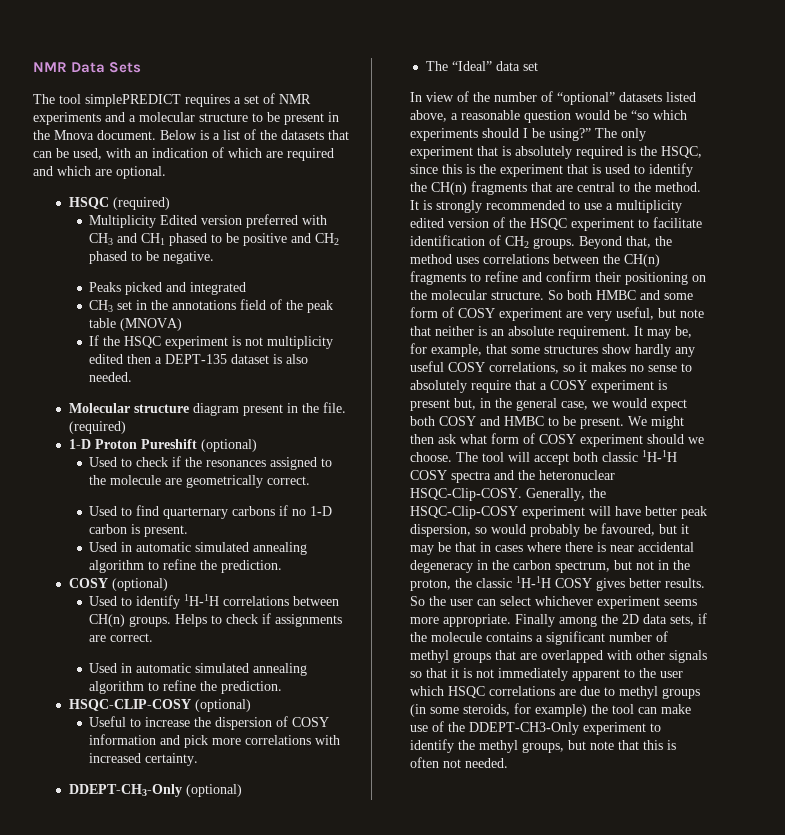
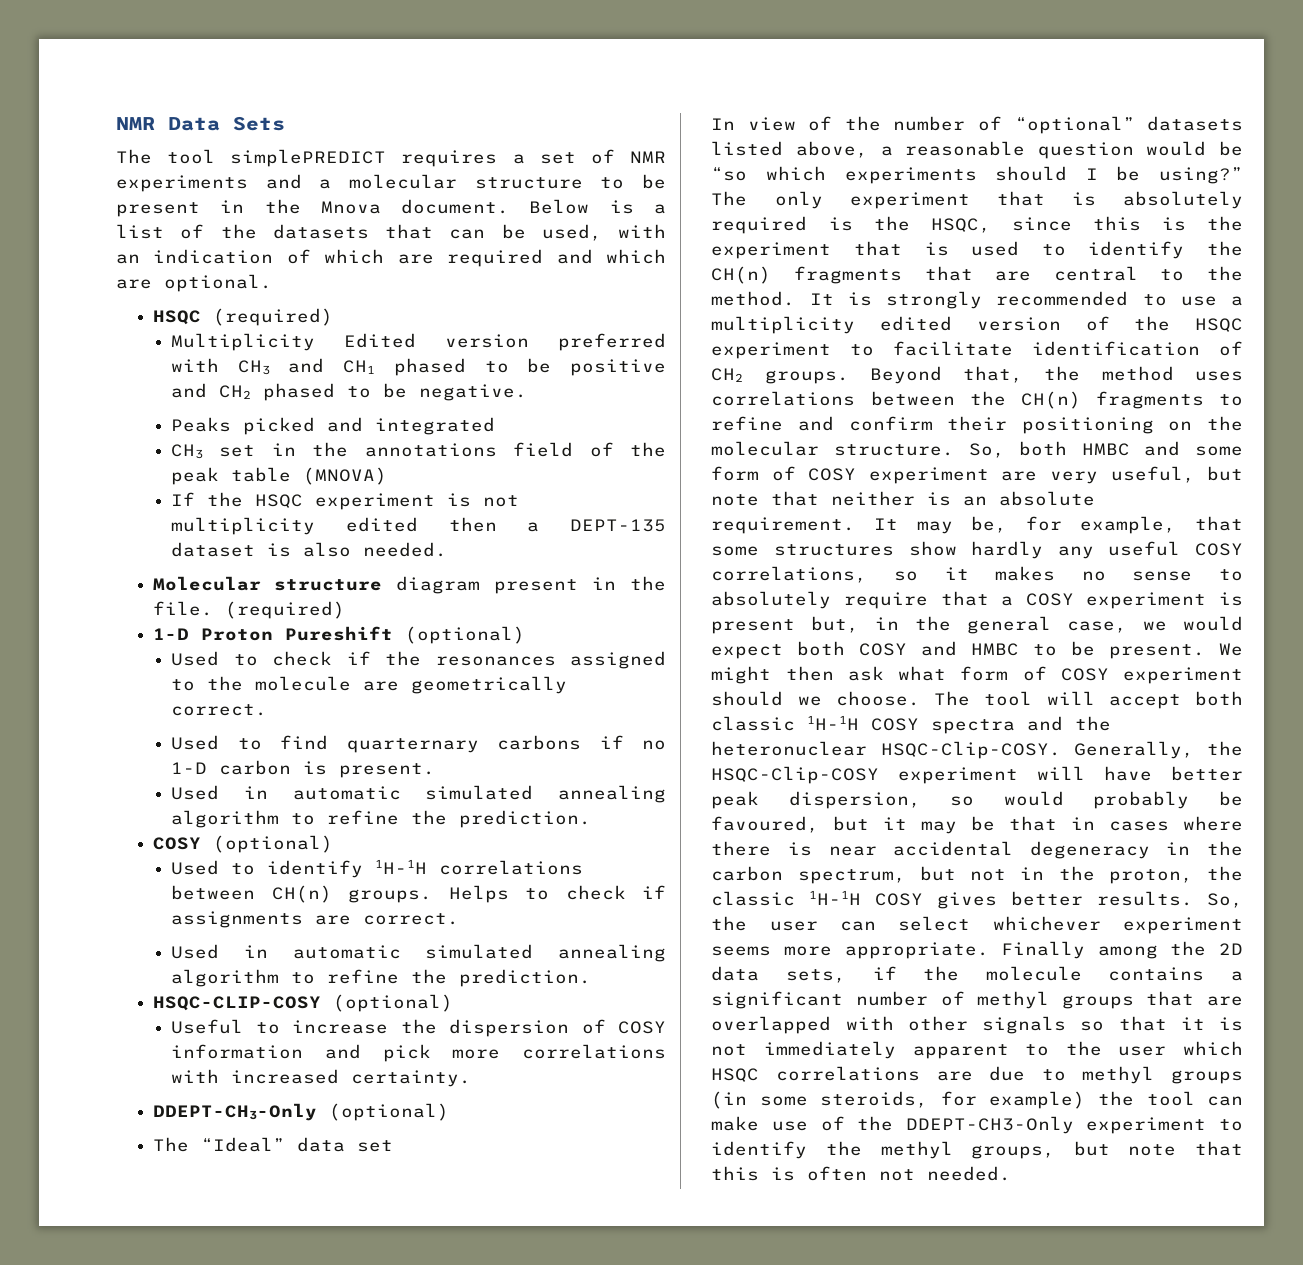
- So both HMBC and some form of COSY experiment are very useful, but note that neither is an absolute requirement.
+ So, both HMBC and some form of COSY experiment are very useful, but note that neither is an absolute requirement.
- So the user can select whichever experiment seems more appropriate.
+ So, the user can select whichever experiment seems more appropriate.

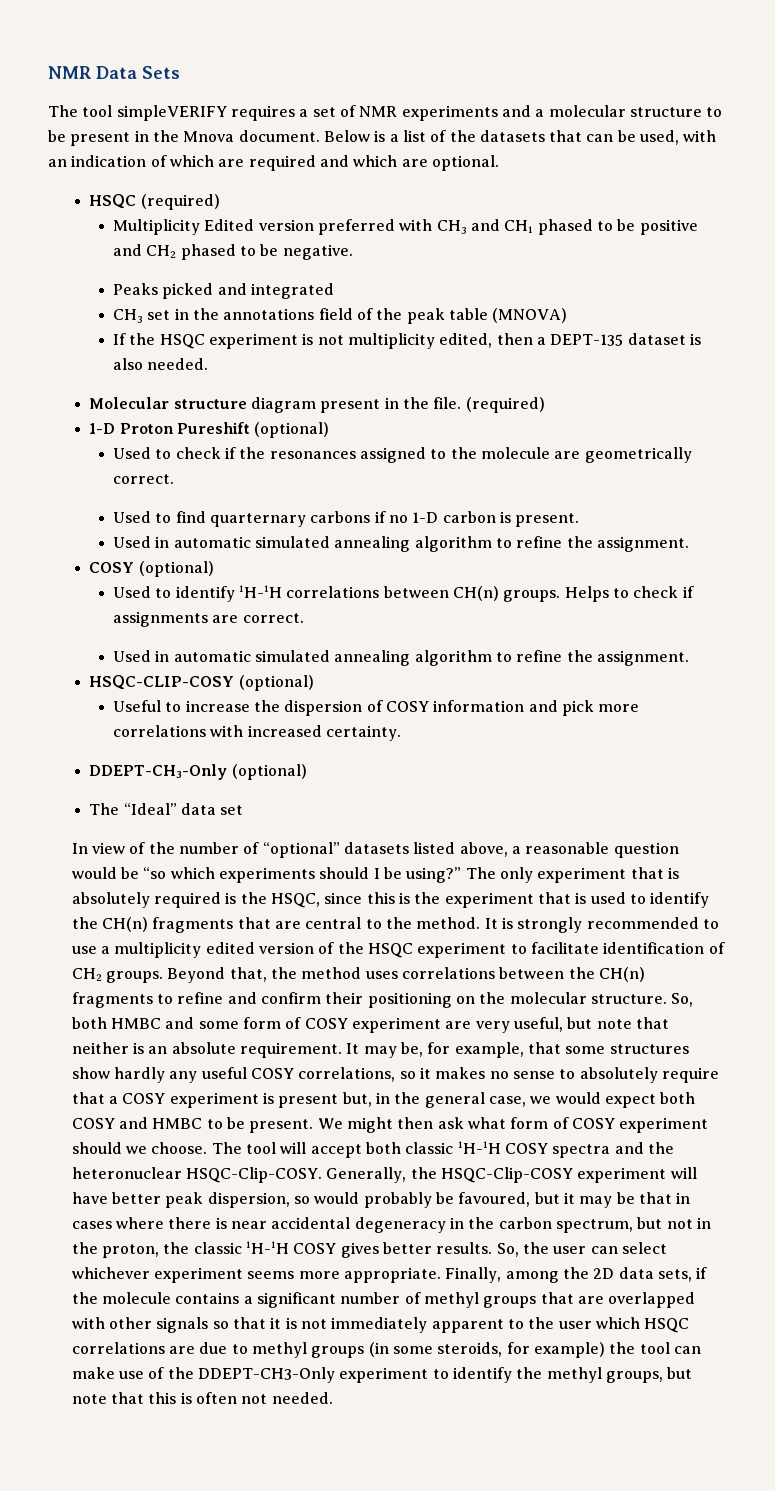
- The tool simplePREDICT requires a set of NMR experiments and a molecular structure to be present in the Mnova document.
+ The tool simpleVERIFY requires a set of NMR experiments and a molecular structure to be present in the Mnova document.
- If the HSQC experiment is not multiplicity edited then a DEPT-135 dataset is also needed.
+ If the HSQC experiment is not multiplicity edited, then a DEPT-135 dataset is also needed.
  Used to find quarternary carbons if no 1-D carbon is present.
- Used in automatic simulated annealing algorithm to refine the prediction.
+ Used in automatic simulated annealing algorithm to refine the assignment.
  Helps to check if assignments are correct.
- Used in automatic simulated annealing algorithm to refine the prediction.
+ Used in automatic simulated annealing algorithm to refine the assignment.
- Finally among the 2D data sets, if the molecule contains a significant number of methyl groups that are overlapped with other signals so that it is not immediately apparent to the user which HSQC correlations are due to methyl groups (in some steroids, for example) the tool can make use of the DDEPT-CH3-Only experiment to identify the methyl groups, but note that this is often not needed.
+ Finally, among the 2D data sets, if the molecule contains a significant number of methyl groups that are overlapped with other signals so that it is not immediately apparent to the user which HSQC correlations are due to methyl groups (in some steroids, for example) the tool can make use of the DDEPT-CH3-Only experiment to identify the methyl groups, but note that this is often not needed.

